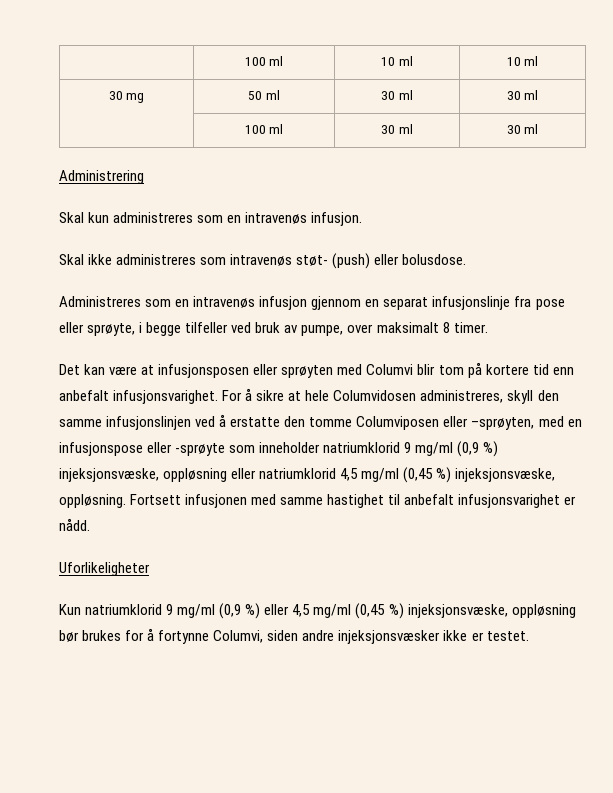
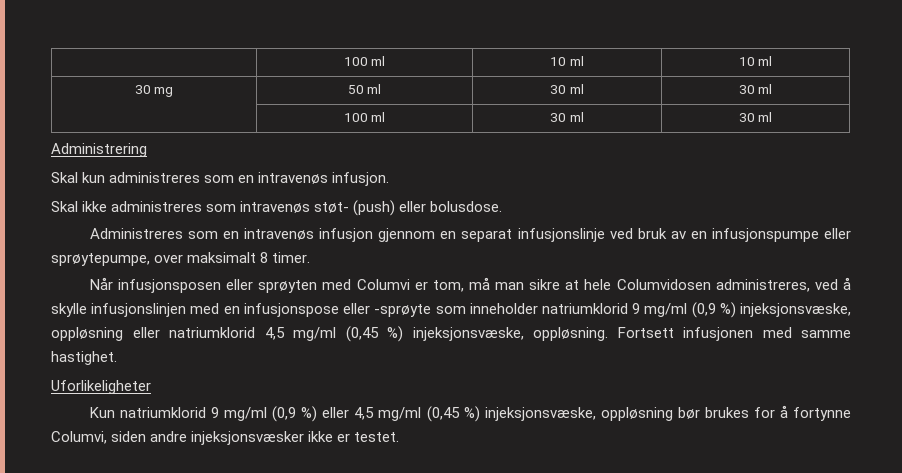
- Administreres som en intravenøs infusjon gjennom en separat infusjonslinje fra pose eller sprøyte, i begge tilfeller ved bruk av pumpe, over maksimalt 8 timer.
+ Administreres som en intravenøs infusjon gjennom en separat infusjonslinje ved bruk av en infusjonspumpe eller sprøytepumpe, over maksimalt 8 timer.
- Det kan være at infusjonsposen eller sprøyten med Columvi blir tom på kortere tid enn anbefalt infusjonsvarighet. For å sikre at hele Columvidosen administreres, skyll den samme infusjonslinjen ved å erstatte den tomme Columviposen eller –sprøyten, med en infusjonspose eller -sprøyte som inneholder natriumklorid 9 mg/ml (0,9 %) injeksjonsvæske, oppløsning eller natriumklorid 4,5 mg/ml (0,45 %) injeksjonsvæske, oppløsning.
+ Når infusjonsposen eller sprøyten med Columvi er tom, må man sikre at hele Columvidosen administreres, ved å skylle infusjonslinjen med en infusjonspose eller -sprøyte som inneholder natriumklorid 9 mg/ml (0,9 %) injeksjonsvæske, oppløsning eller natriumklorid 4,5 mg/ml (0,45 %) injeksjonsvæske, oppløsning.
- Fortsett infusjonen med samme hastighet til anbefalt infusjonsvarighet er nådd.
+ Fortsett infusjonen med samme hastighet.

